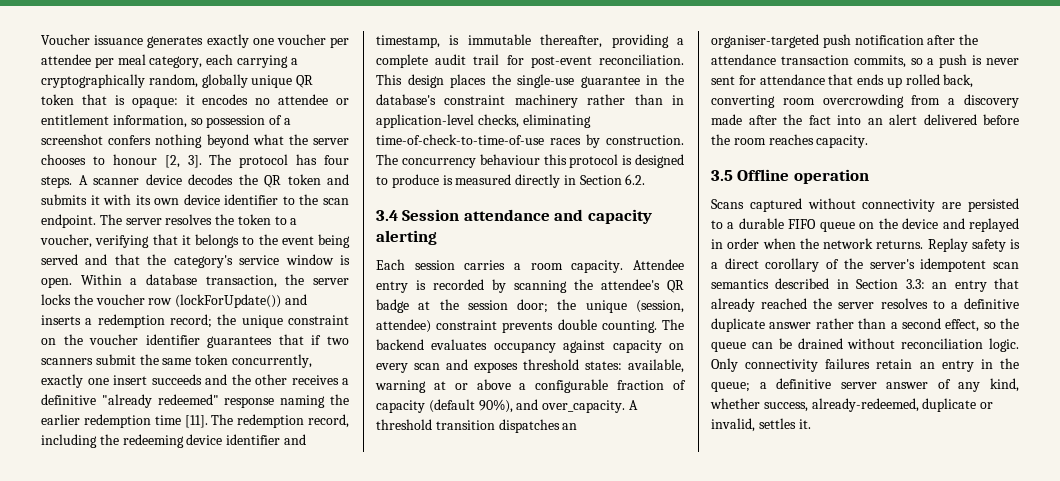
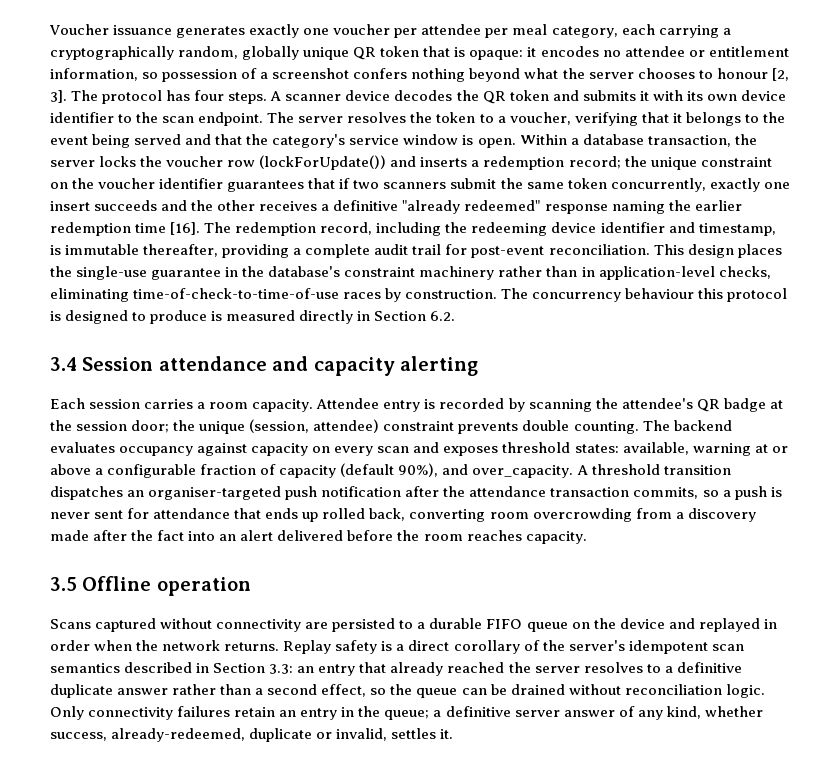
- Within a database transaction, the server locks the voucher row (lockForUpdate()) and inserts a redemption record; the unique constraint on the voucher identifier guarantees that if two scanners submit the same token concurrently, exactly one insert succeeds and the other receives a definitive "already redeemed" response naming the earlier redemption time [11].
+ Within a database transaction, the server locks the voucher row (lockForUpdate()) and inserts a redemption record; the unique constraint on the voucher identifier guarantees that if two scanners submit the same token concurrently, exactly one insert succeeds and the other receives a definitive "already redeemed" response naming the earlier redemption time [16].

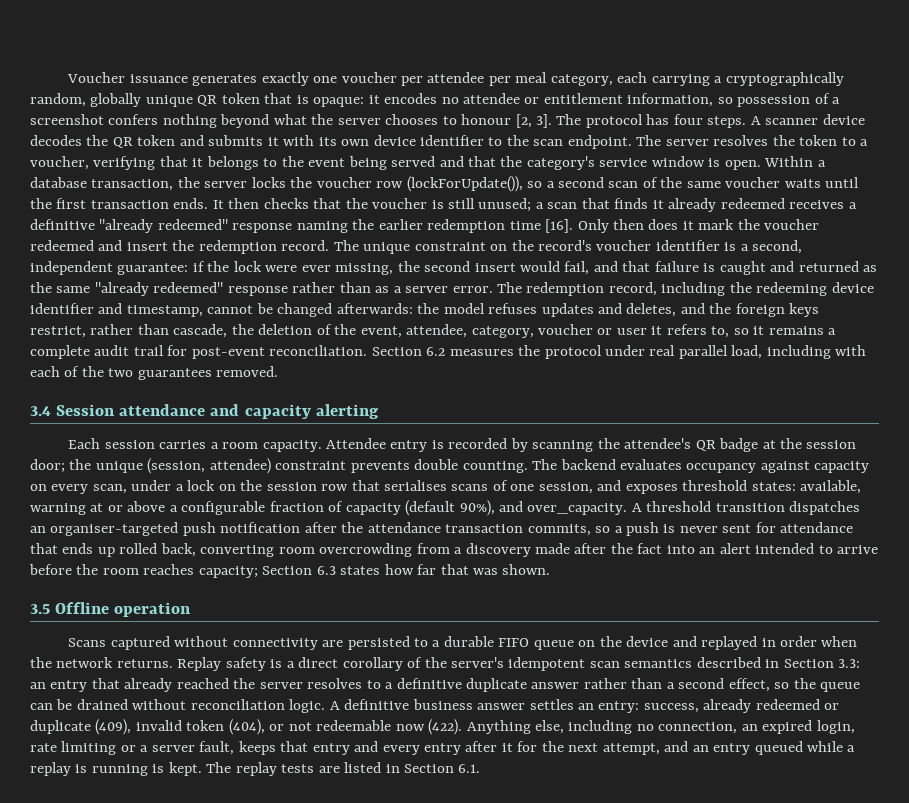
- Within a database transaction, the server locks the voucher row (lockForUpdate()) and inserts a redemption record; the unique constraint on the voucher identifier guarantees that if two scanners submit the same token concurrently, exactly one insert succeeds and the other receives a definitive "already redeemed" response naming the earlier redemption time [16].
+ Within a database transaction, the server locks the voucher row (lockForUpdate()), so a second scan of the same voucher waits until the first transaction ends. It then checks that the voucher is still unused; a scan that finds it already redeemed receives a definitive "already redeemed" response naming the earlier redemption time [16].
+ Only then does it mark the voucher redeemed and insert the redemption record. The unique constraint on the record's voucher identifier is a second, independent guarantee: if the lock were ever missing, the second insert would fail, and that failure is caught and returned as the same "already redeemed" response rather than as a server error.
- The redemption record, including the redeeming device identifier and timestamp, is immutable thereafter, providing a complete audit trail for post-event reconciliation.
+ The redemption record, including the redeeming device identifier and timestamp, cannot be changed afterwards: the model refuses updates and deletes, and the foreign keys restrict, rather than cascade, the deletion of the event, attendee, category, voucher or user it refers to, so it remains a complete audit trail for post-event reconciliation.
- This design places the single-use guarantee in the database's constraint machinery rather than in application-level checks, eliminating time-of-check-to-time-of-use races by construction. The concurrency behaviour this protocol is designed to produce is measured directly in Section 6.2.
+ Section 6.2 measures the protocol under real parallel load, including with each of the two guarantees removed.
- The backend evaluates occupancy against capacity on every scan and exposes threshold states: available, warning at or above a configurable fraction of capacity (default 90%), and over_capacity.
+ The backend evaluates occupancy against capacity on every scan, under a lock on the session row that serialises scans of one session, and exposes threshold states: available, warning at or above a configurable fraction of capacity (default 90%), and over_capacity.
- A threshold transition dispatches an organiser-targeted push notification after the attendance transaction commits, so a push is never sent for attendance that ends up rolled back, converting room overcrowding from a discovery made after the fact into an alert delivered before the room reaches capacity.
+ A threshold transition dispatches an organiser-targeted push notification after the attendance transaction commits, so a push is never sent for attendance that ends up rolled back, converting room overcrowding from a discovery made after the fact into an alert intended to arrive before the room reaches capacity; Section 6.3 states how far that was shown.
- Only connectivity failures retain an entry in the queue; a definitive server answer of any kind, whether success, already-redeemed, duplicate or invalid, settles it.
+ A definitive business answer settles an entry: success, already redeemed or duplicate (409), invalid token (404), or not redeemable now (422). Anything else, including no connection, an expired login, rate limiting or a server fault, keeps that entry and every entry after it for the next attempt, and an entry queued while a replay is running is kept. The replay tests are listed in Section 6.1.

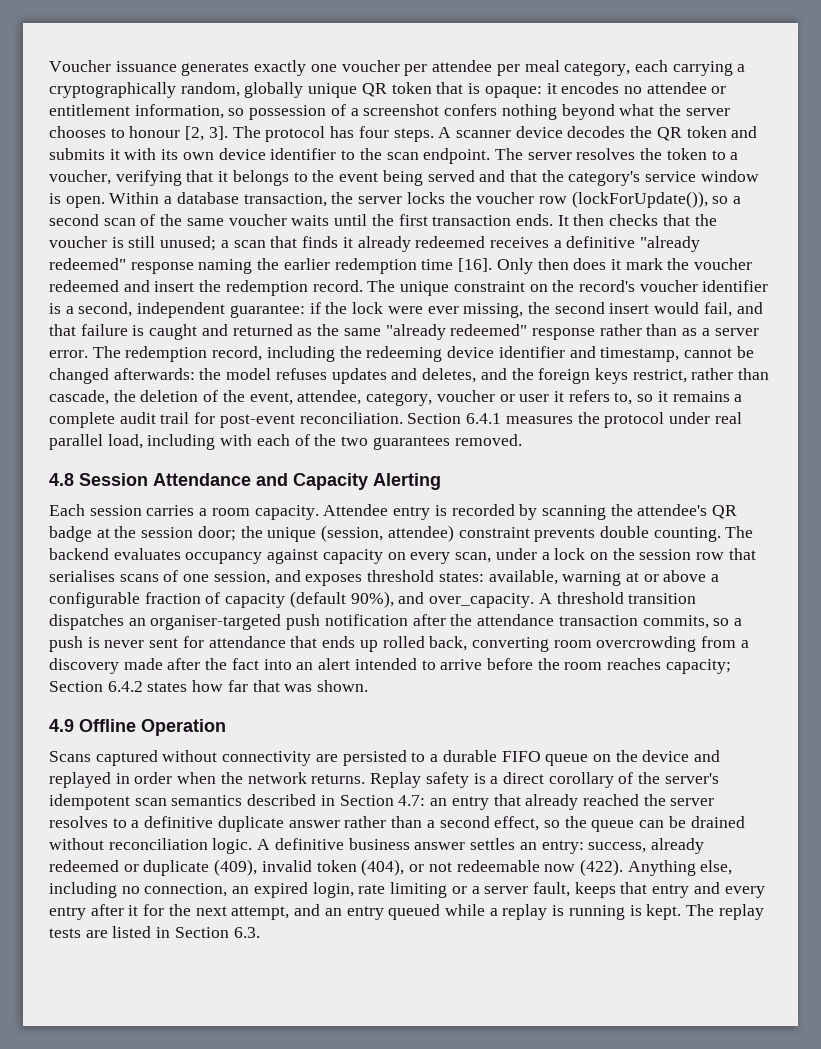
- Section 6.2 measures the protocol under real parallel load, including with each of the two guarantees removed.
+ Section 6.4.1 measures the protocol under real parallel load, including with each of the two guarantees removed.
- 3.4 Session attendance and capacity alerting
+ 4.8 Session Attendance and Capacity Alerting
- A threshold transition dispatches an organiser-targeted push notification after the attendance transaction commits, so a push is never sent for attendance that ends up rolled back, converting room overcrowding from a discovery made after the fact into an alert intended to arrive before the room reaches capacity; Section 6.3 states how far that was shown.
+ A threshold transition dispatches an organiser-targeted push notification after the attendance transaction commits, so a push is never sent for attendance that ends up rolled back, converting room overcrowding from a discovery made after the fact into an alert intended to arrive before the room reaches capacity; Section 6.4.2 states how far that was shown.
- 3.5 Offline operation
+ 4.9 Offline Operation
- Replay safety is a direct corollary of the server's idempotent scan semantics described in Section 3.3: an entry that already reached the server resolves to a definitive duplicate answer rather than a second effect, so the queue can be drained without reconciliation logic.
+ Replay safety is a direct corollary of the server's idempotent scan semantics described in Section 4.7: an entry that already reached the server resolves to a definitive duplicate answer rather than a second effect, so the queue can be drained without reconciliation logic.
- The replay tests are listed in Section 6.1.
+ The replay tests are listed in Section 6.3.

